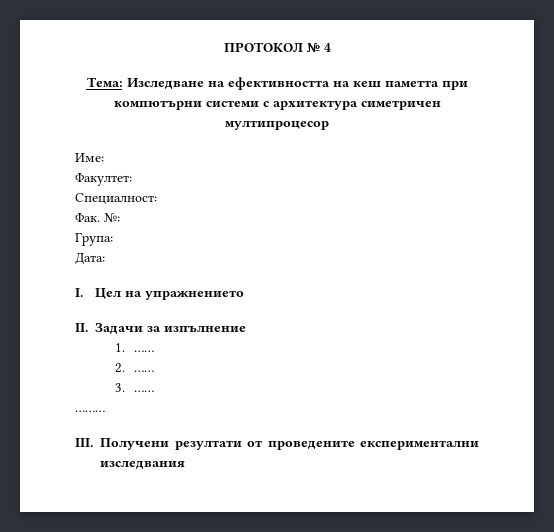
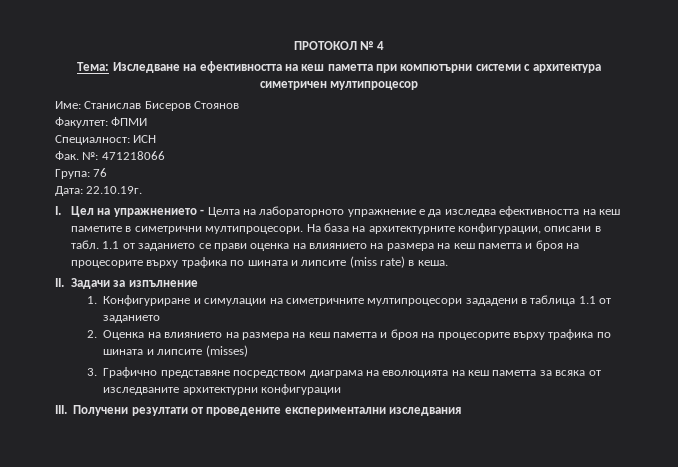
- Име:
+ Име: Станислав Бисеров Стоянов
- Факултет:
+ Факултет: ФПМИ
- Специалност:
+ Специалност: ИСН
- Фак. №:
+ Фак. №: 471218066
- Група:
+ Група: 76
- Дата:
+ Дата: 22.10.19г.
- I. Цел на упражнението
+ I. Цел на упражнението - Целта на лабораторното упражнение е да изследва ефективността на кеш паметите в симетрични мултипроцесори. На база на архитектурните конфигурации, описани в табл. 1.1 от заданието се прави оценка на влиянието на размера на кеш паметта и броя на процесорите върху трафика по шината и липсите (miss rate) в кеша.
- 1. ……
- 2. ……
- 3. ……
- ………
+ 1. Конфигуриране и симулации на симетричните мултипроцесори зададени в таблица 1.1 от заданието
+ 2. Оценка на влиянието на размера на кеш паметта и броя на процесорите върху трафика по шината и липсите (misses)
+ 3. Графично представяне посредством диаграма на еволюцията на кеш паметта за всяка от изследваните архитектурни конфигурации

